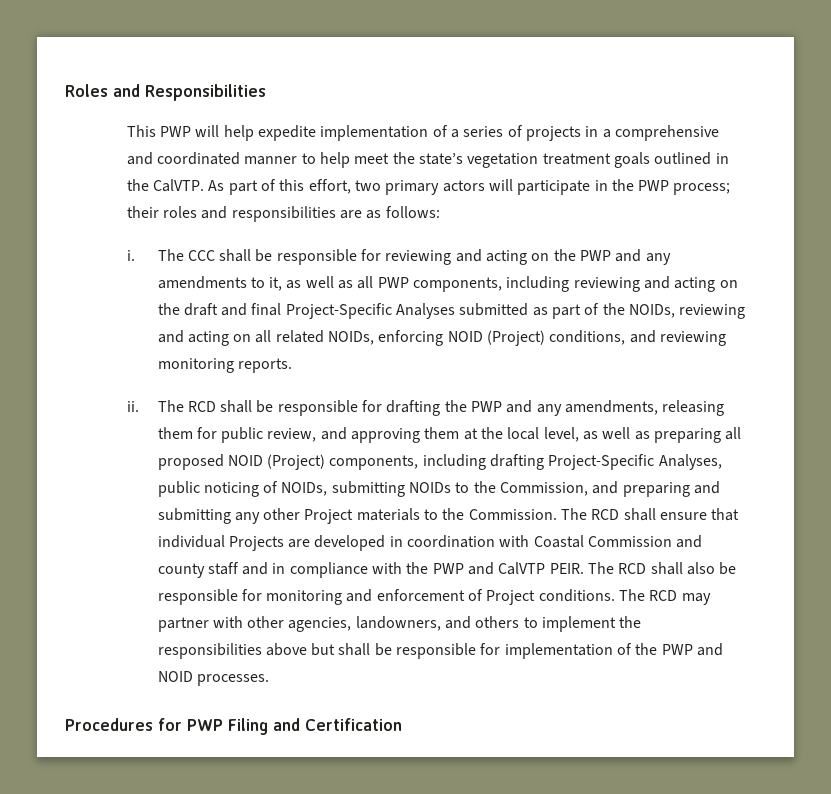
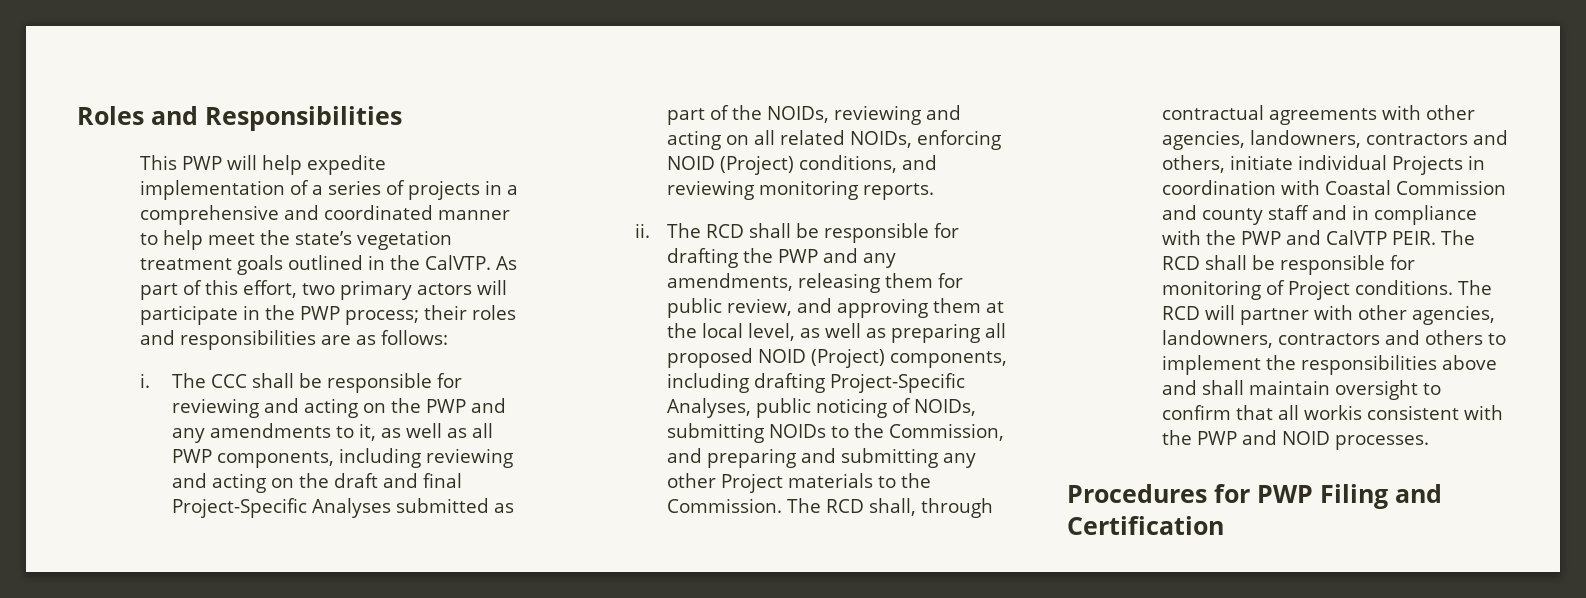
- The RCD shall ensure that individual Projects are developed in coordination with Coastal Commission and county staff and in compliance with the PWP and CalVTP PEIR.
+ The RCD shall, through contractual agreements with other agencies, landowners, contractors and others, initiate individual Projects in coordination with Coastal Commission and county staff and in compliance with the PWP and CalVTP PEIR.
- The RCD shall also be responsible for monitoring and enforcement of Project conditions.
+ The RCD shall be responsible for monitoring of Project conditions.
- The RCD may partner with other agencies, landowners, and others to implement the responsibilities above but shall be responsible for implementation of the PWP and NOID processes.
+ The RCD will partner with other agencies, landowners, contractors and others to implement the responsibilities above and shall maintain oversight to confirm that all workis consistent with the PWP and NOID processes.

